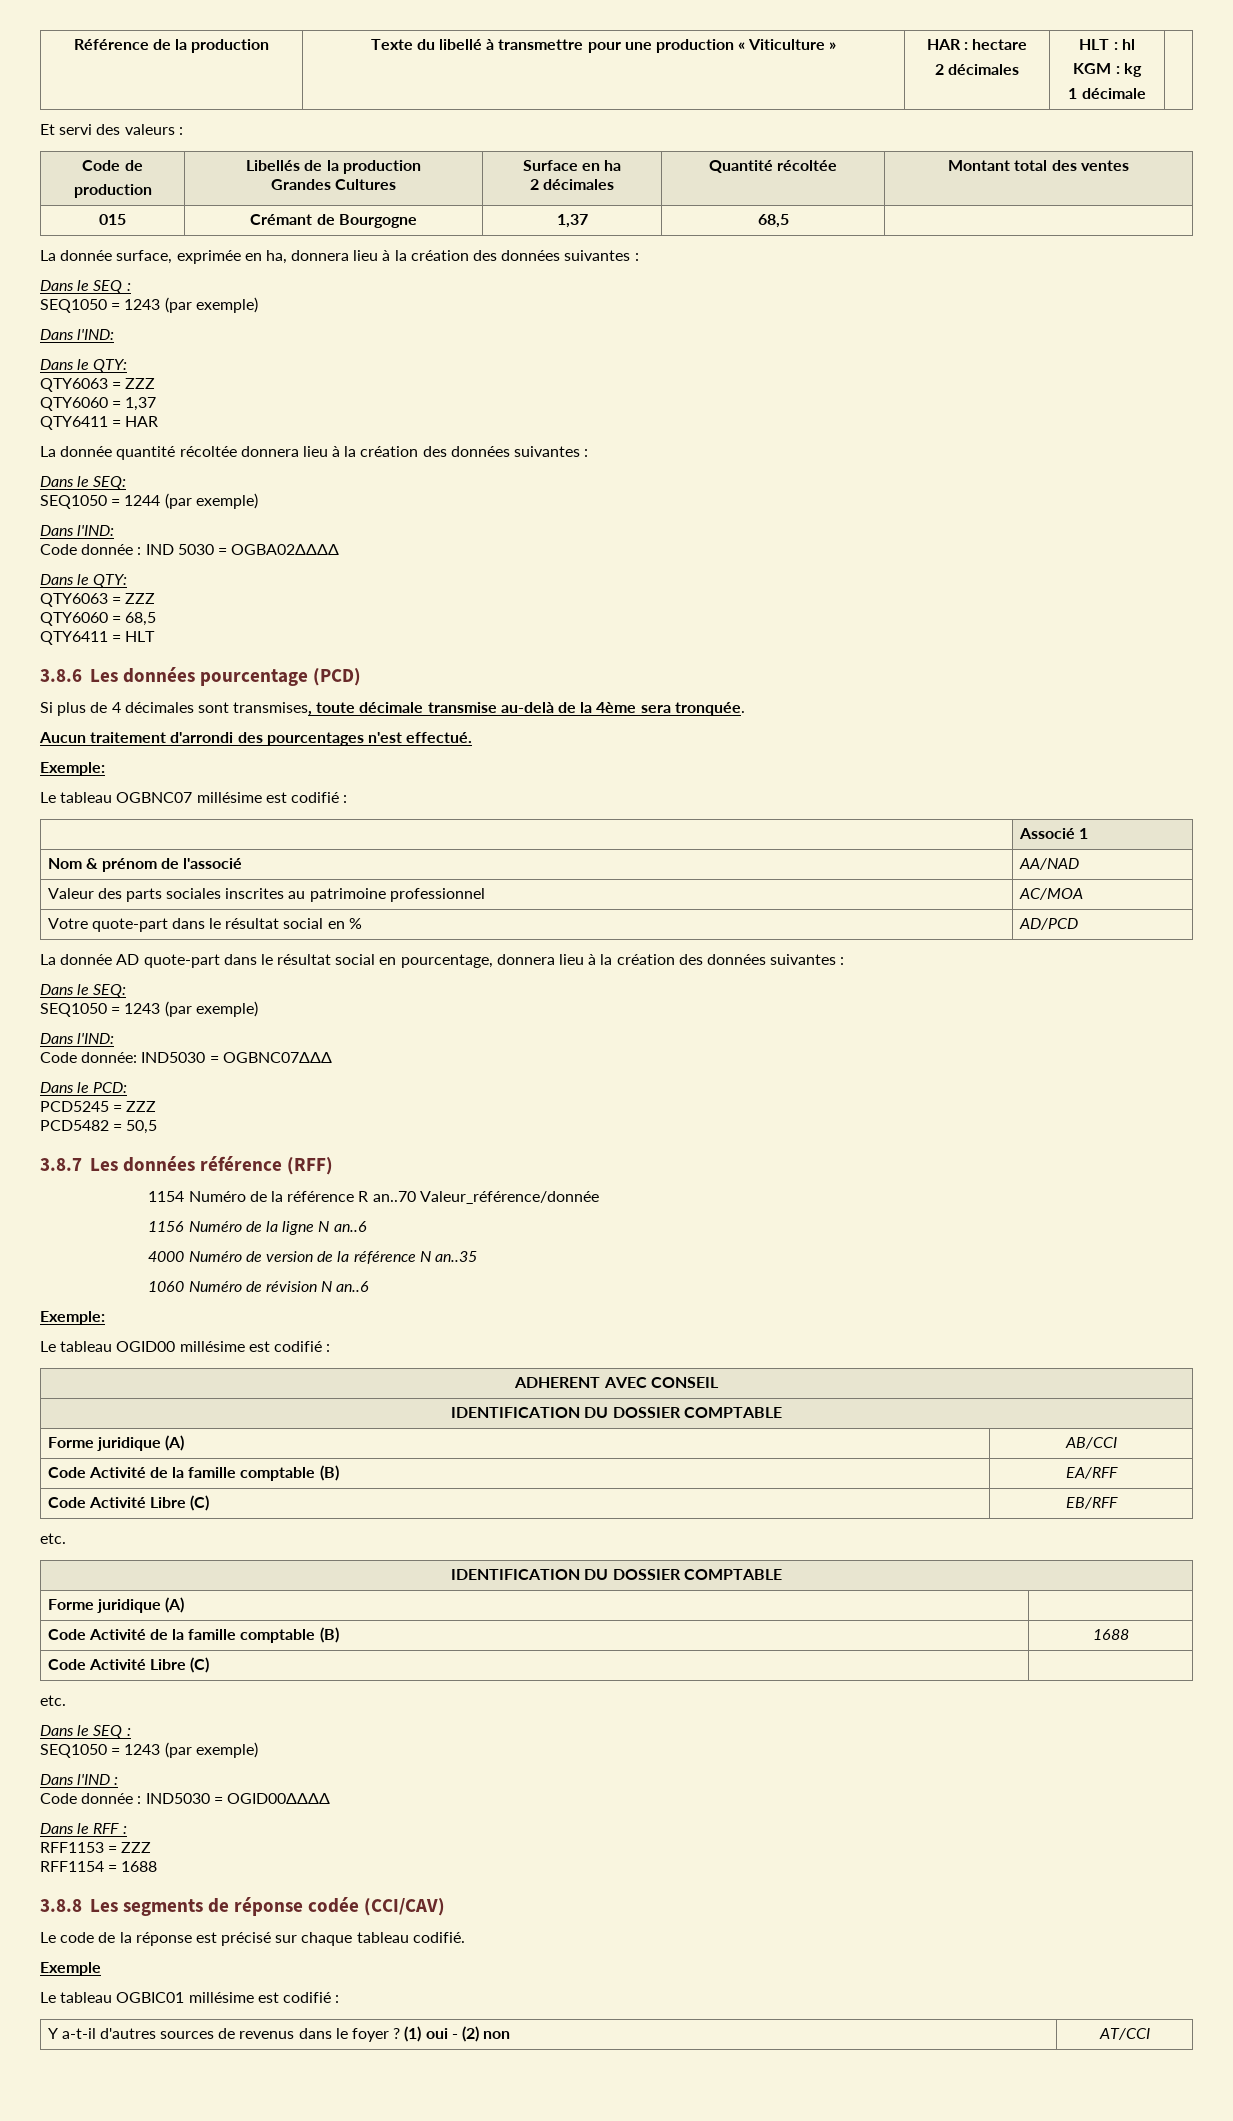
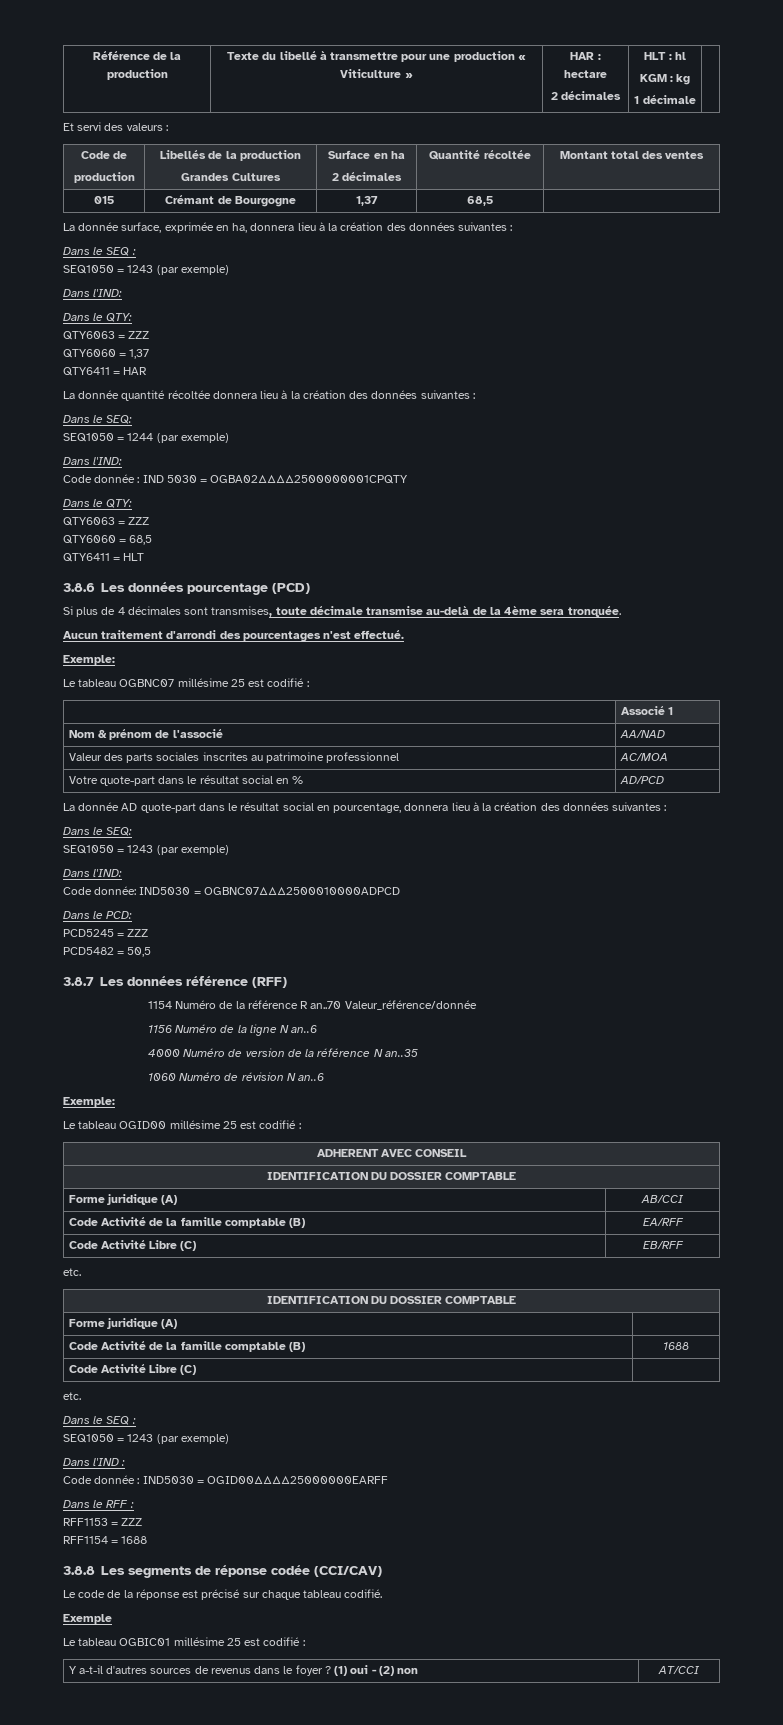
- Code donnée : IND 5030 = OGBA02ΔΔΔΔ
+ Code donnée : IND 5030 = OGBA02ΔΔΔΔ2500000001CPQTY
- Le tableau OGBNC07 millésime est codifié :
+ Le tableau OGBNC07 millésime 25 est codifié :
- Code donnée: IND5030 = OGBNC07ΔΔΔ
+ Code donnée: IND5030 = OGBNC07ΔΔΔ2500010000ADPCD
- Le tableau OGID00 millésime est codifié :
+ Le tableau OGID00 millésime 25 est codifié :
- Code donnée : IND5030 = OGID00ΔΔΔΔ
+ Code donnée : IND5030 = OGID00ΔΔΔΔ25000000EARFF
- Le tableau OGBIC01 millésime est codifié :
+ Le tableau OGBIC01 millésime 25 est codifié :

